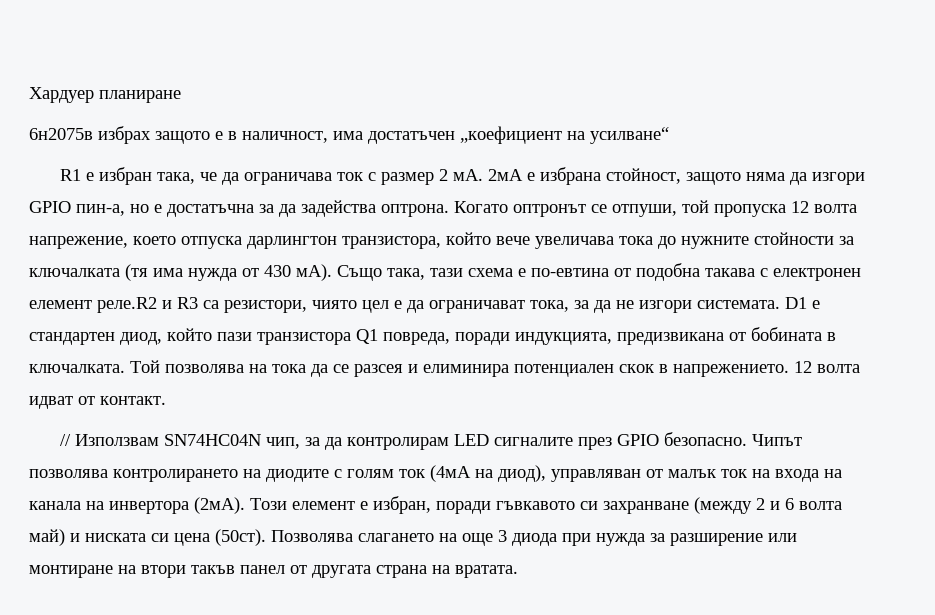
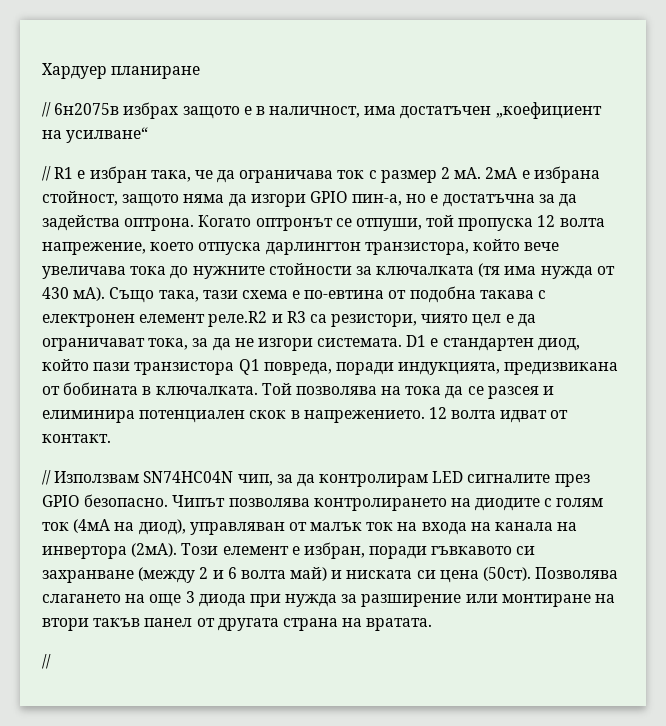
- 6н2075в избрах защото е в наличност, има достатъчен „коефициент на усилване“
+ // 6н2075в избрах защото е в наличност, има достатъчен „коефициент на усилване“
- R1 е избран така, че да ограничава ток с размер 2 мА.
+ // R1 е избран така, че да ограничава ток с размер 2 мА.
  Позволява слагането на още 3 диода при нужда за разширение или монтиране на втори такъв панел от другата страна на вратата.
+ //

